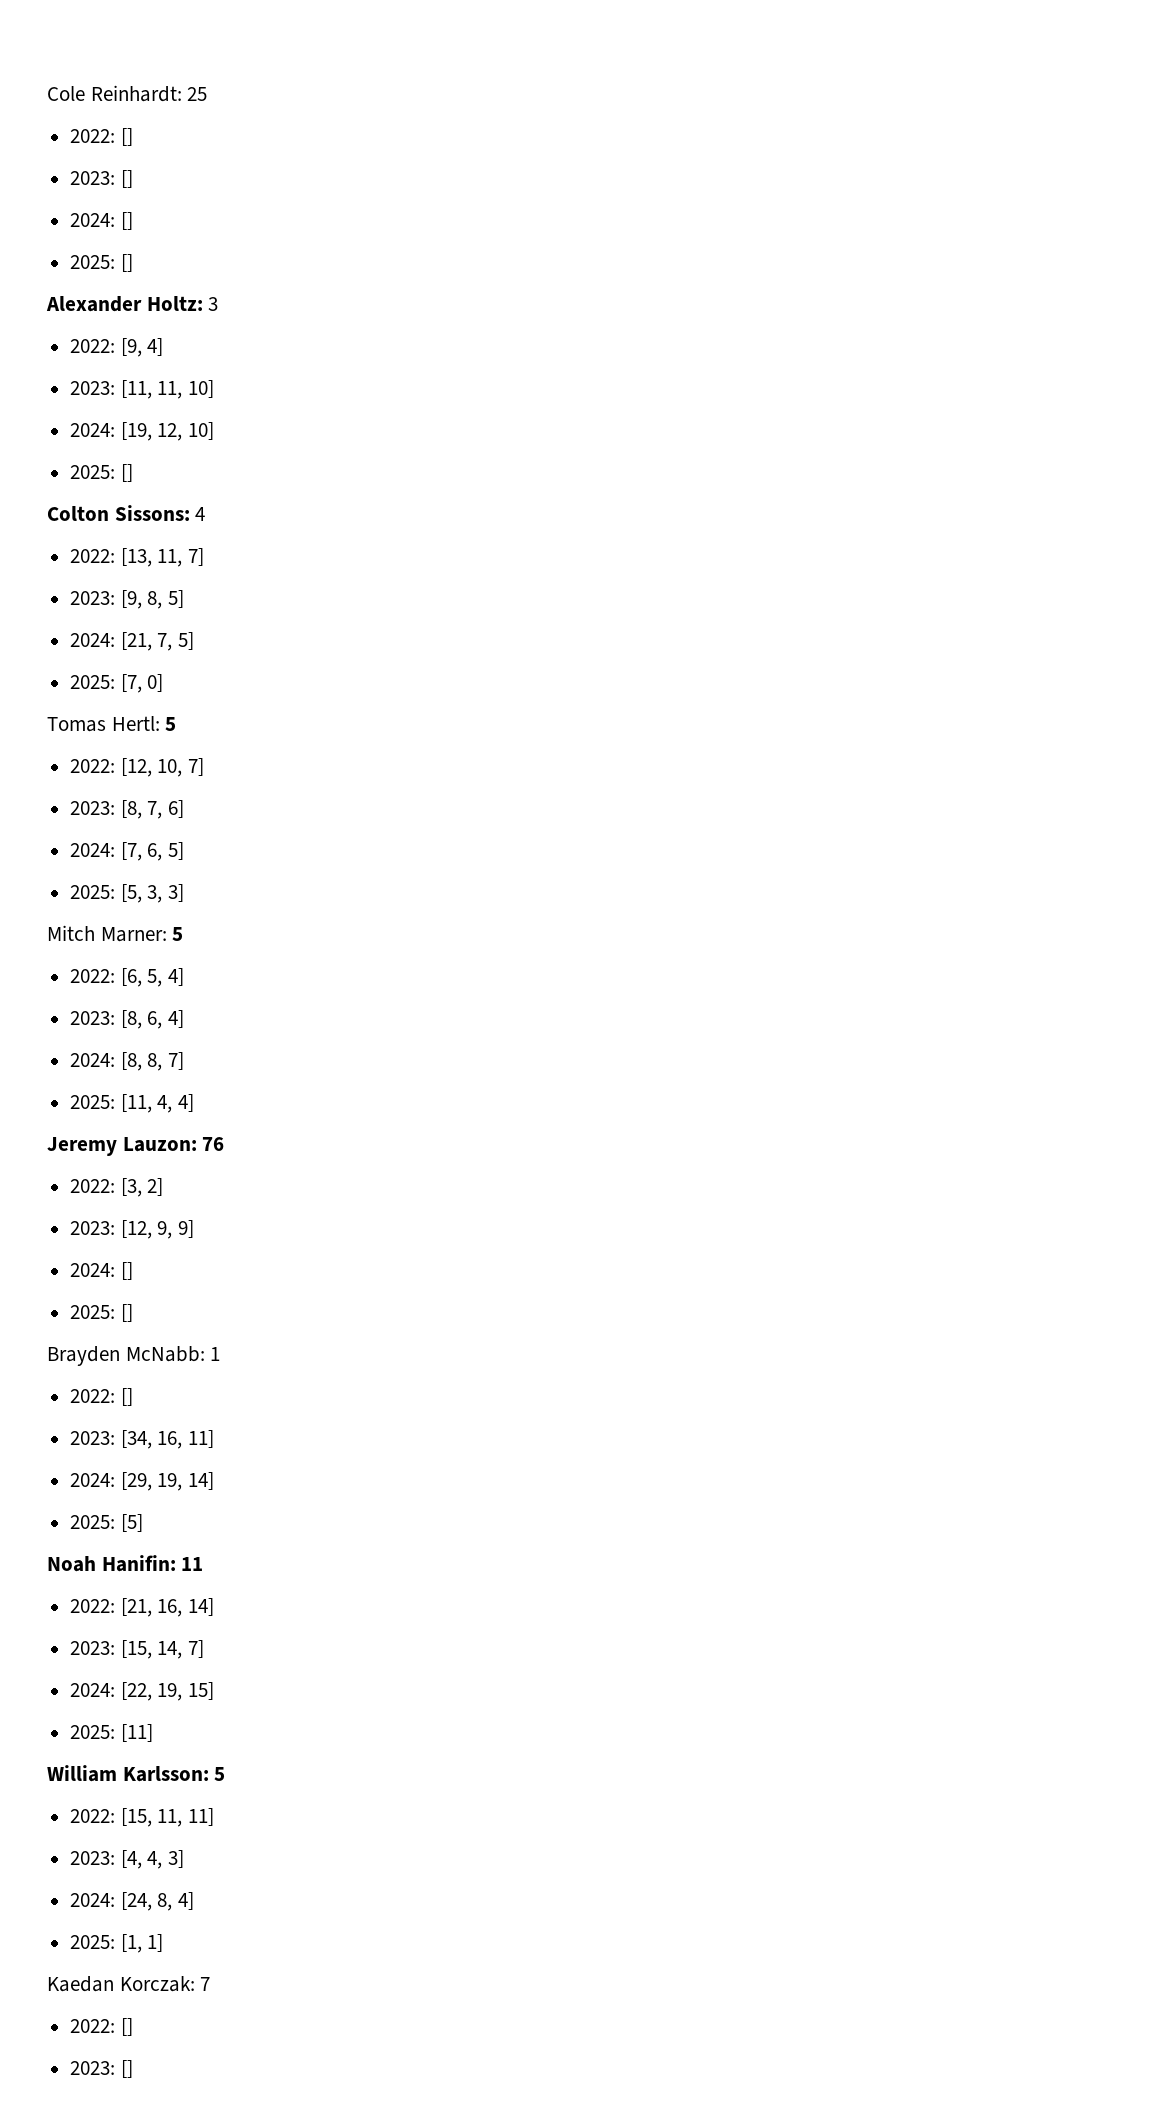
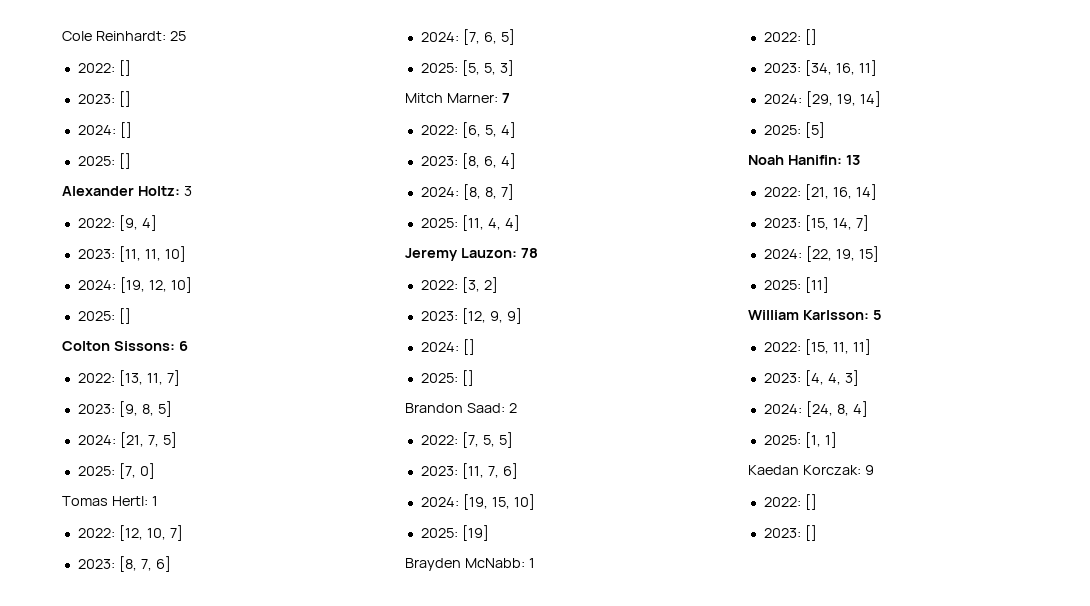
- Colton Sissons: 4
+ Colton Sissons: 6
- Tomas Hertl: 5
+ Tomas Hertl: 1
- 2025: [5, 3, 3]
+ 2025: [5, 5, 3]
- Mitch Marner: 5
+ Mitch Marner: 7
- Jeremy Lauzon: 76
+ Jeremy Lauzon: 78
+ Brandon Saad: 2
+ 2022: [7, 5, 5]
+ 2023: [11, 7, 6]
+ 2024: [19, 15, 10]
+ 2025: [19]
- Noah Hanifin: 11
+ Noah Hanifin: 13
- Kaedan Korczak: 7
+ Kaedan Korczak: 9

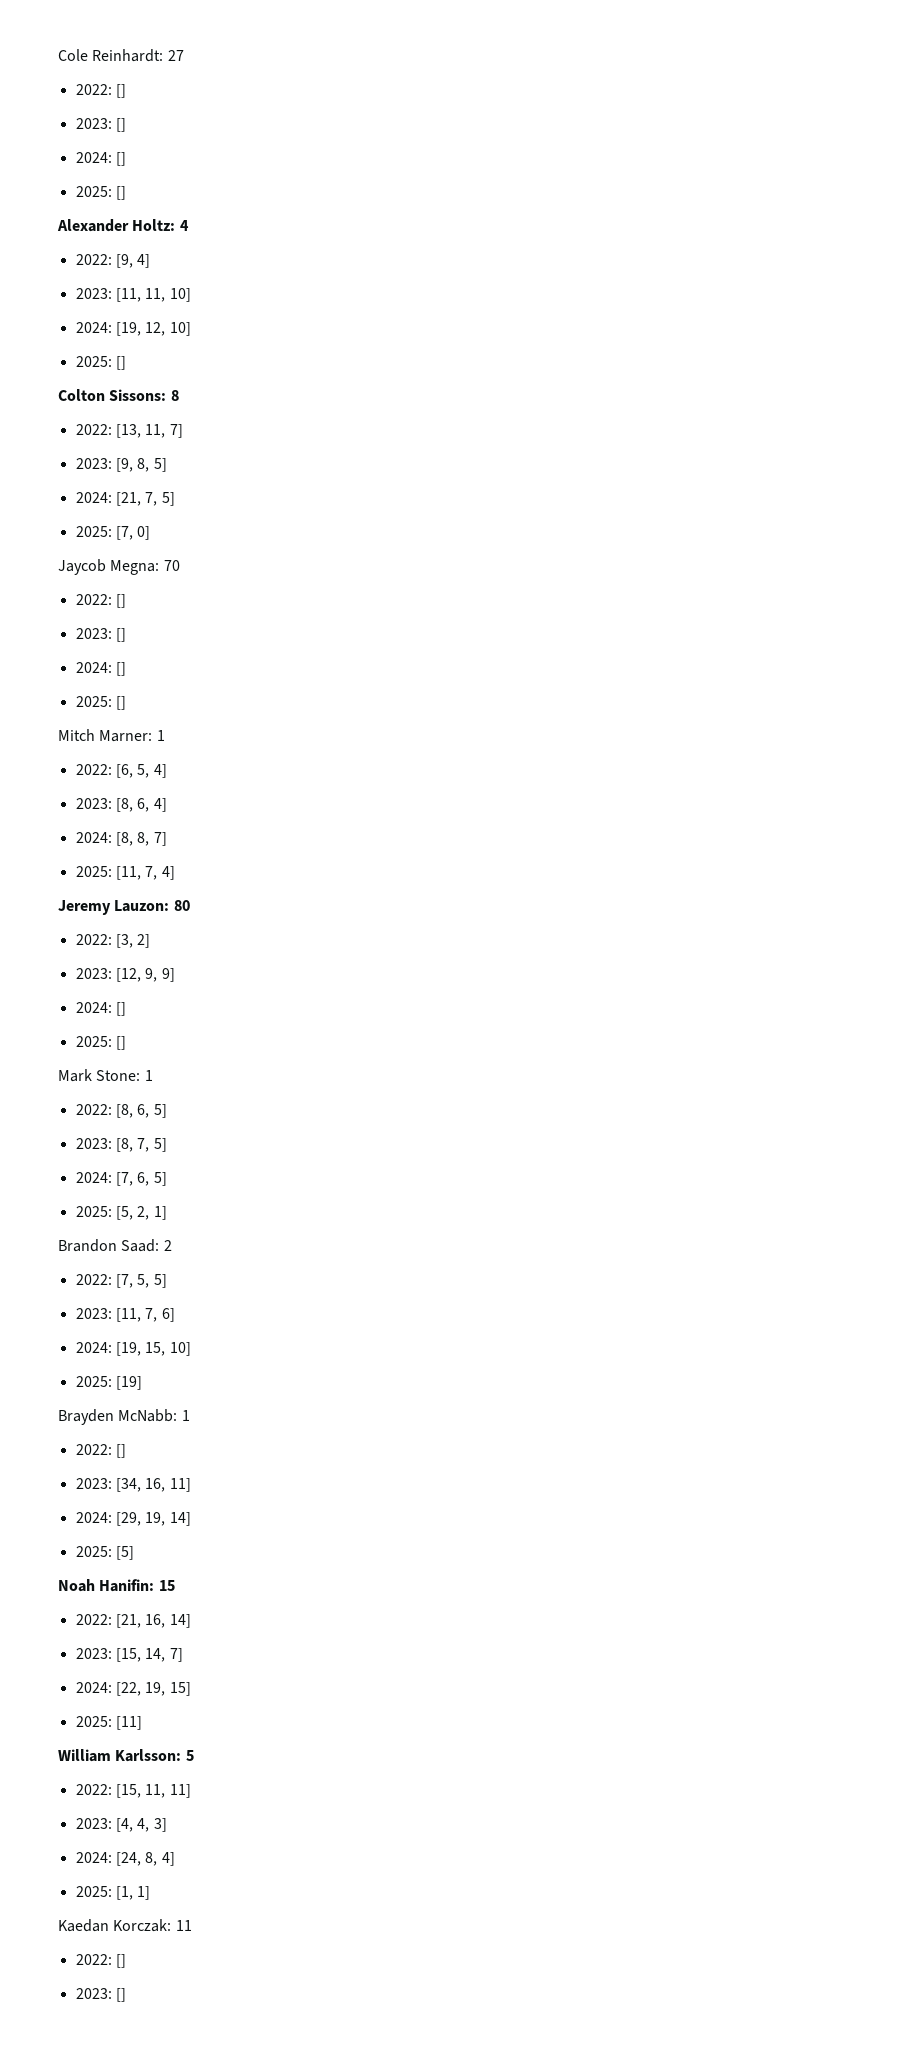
- Cole Reinhardt: 25
+ Cole Reinhardt: 27
- Alexander Holtz: 3
+ Alexander Holtz: 4
- Colton Sissons: 6
+ Colton Sissons: 8
- Tomas Hertl: 1
- 2022: [12, 10, 7]
- 2023: [8, 7, 6]
- 2024: [7, 6, 5]
- 2025: [5, 5, 3]
+ Jaycob Megna: 70
+ 2022: []
+ 2023: []
+ 2024: []
+ 2025: []
- Mitch Marner: 7
+ Mitch Marner: 1
- 2025: [11, 4, 4]
+ 2025: [11, 7, 4]
- Jeremy Lauzon: 78
+ Jeremy Lauzon: 80
+ Mark Stone: 1
+ 2022: [8, 6, 5]
+ 2023: [8, 7, 5]
+ 2024: [7, 6, 5]
+ 2025: [5, 2, 1]
- Noah Hanifin: 13
+ Noah Hanifin: 15
- Kaedan Korczak: 9
+ Kaedan Korczak: 11

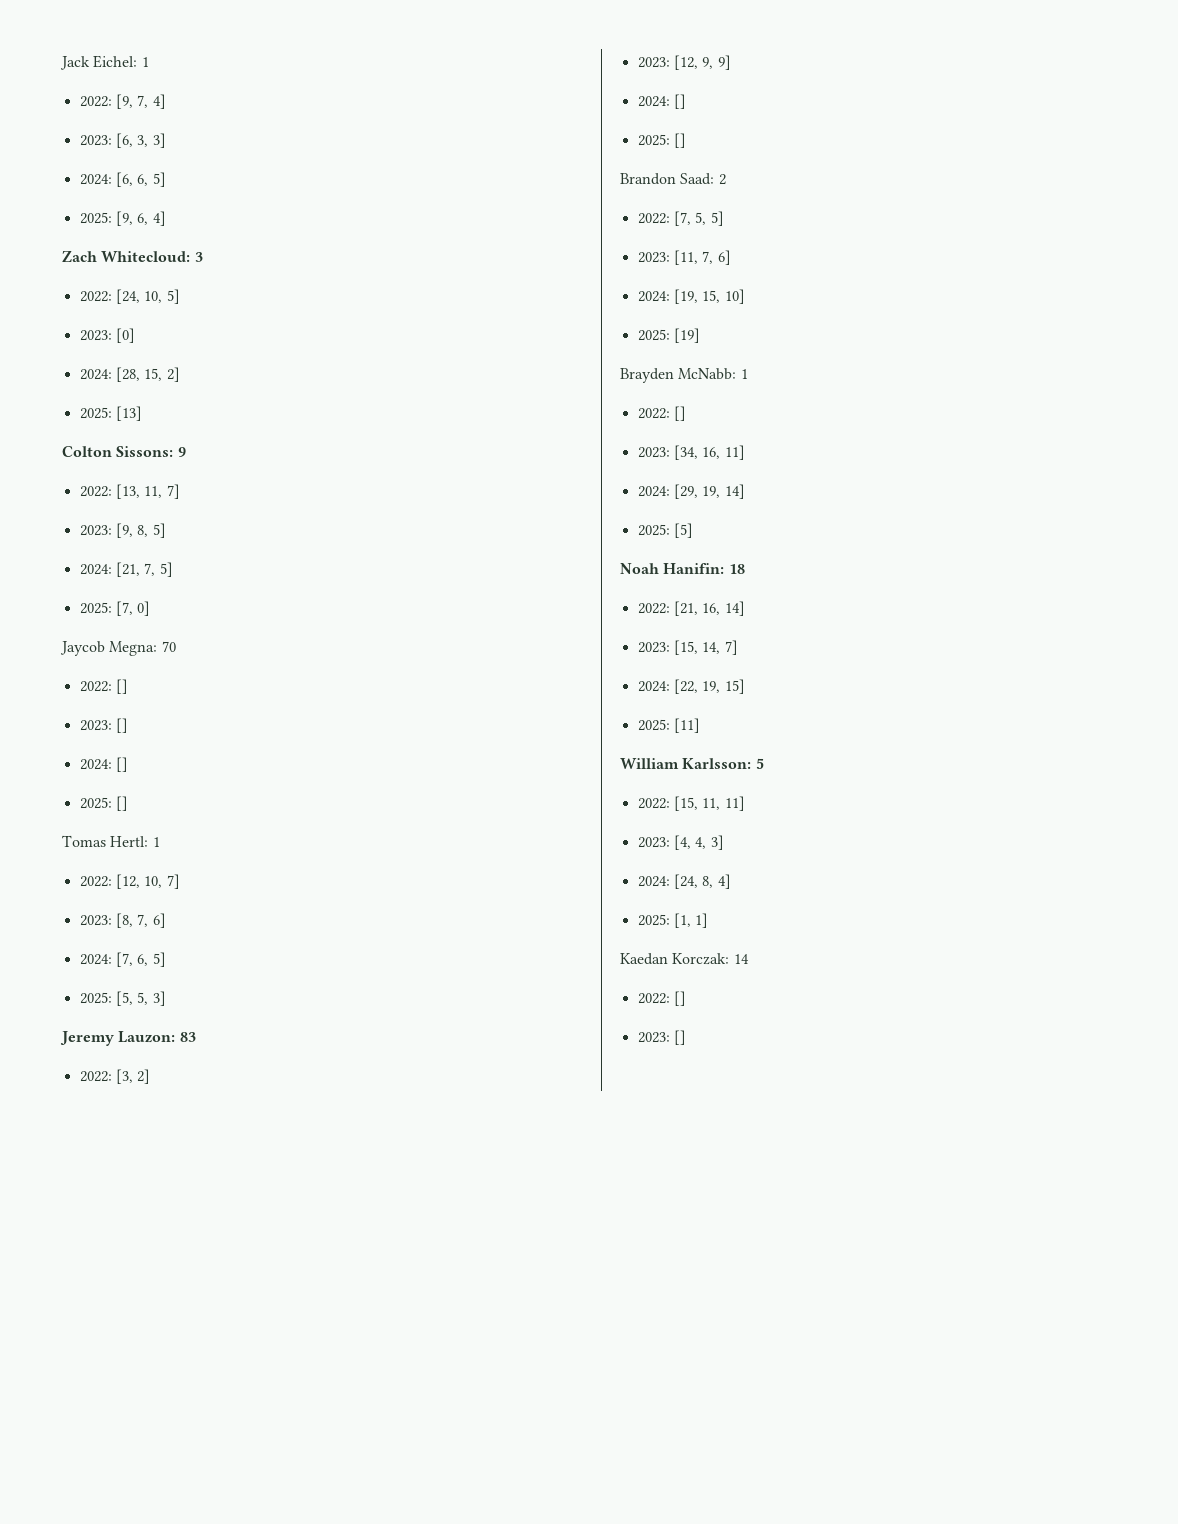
- Cole Reinhardt: 27
- 2022: []
- 2023: []
- 2024: []
- 2025: []
- Alexander Holtz: 4
+ Jack Eichel: 1
- 2022: [9, 4]
- 2023: [11, 11, 10]
- 2024: [19, 12, 10]
- 2025: []
+ 2022: [9, 7, 4]
+ 2023: [6, 3, 3]
+ 2024: [6, 6, 5]
+ 2025: [9, 6, 4]
+ Zach Whitecloud: 3
+ 2022: [24, 10, 5]
+ 2023: [0]
+ 2024: [28, 15, 2]
+ 2025: [13]
- Colton Sissons: 8
+ Colton Sissons: 9
- Mitch Marner: 1
- 2022: [6, 5, 4]
- 2023: [8, 6, 4]
- 2024: [8, 8, 7]
- 2025: [11, 7, 4]
+ Tomas Hertl: 1
+ 2022: [12, 10, 7]
+ 2023: [8, 7, 6]
+ 2024: [7, 6, 5]
+ 2025: [5, 5, 3]
- Jeremy Lauzon: 80
+ Jeremy Lauzon: 83
- Mark Stone: 1
- 2022: [8, 6, 5]
- 2023: [8, 7, 5]
- 2024: [7, 6, 5]
- 2025: [5, 2, 1]
- Noah Hanifin: 15
+ Noah Hanifin: 18
- Kaedan Korczak: 11
+ Kaedan Korczak: 14

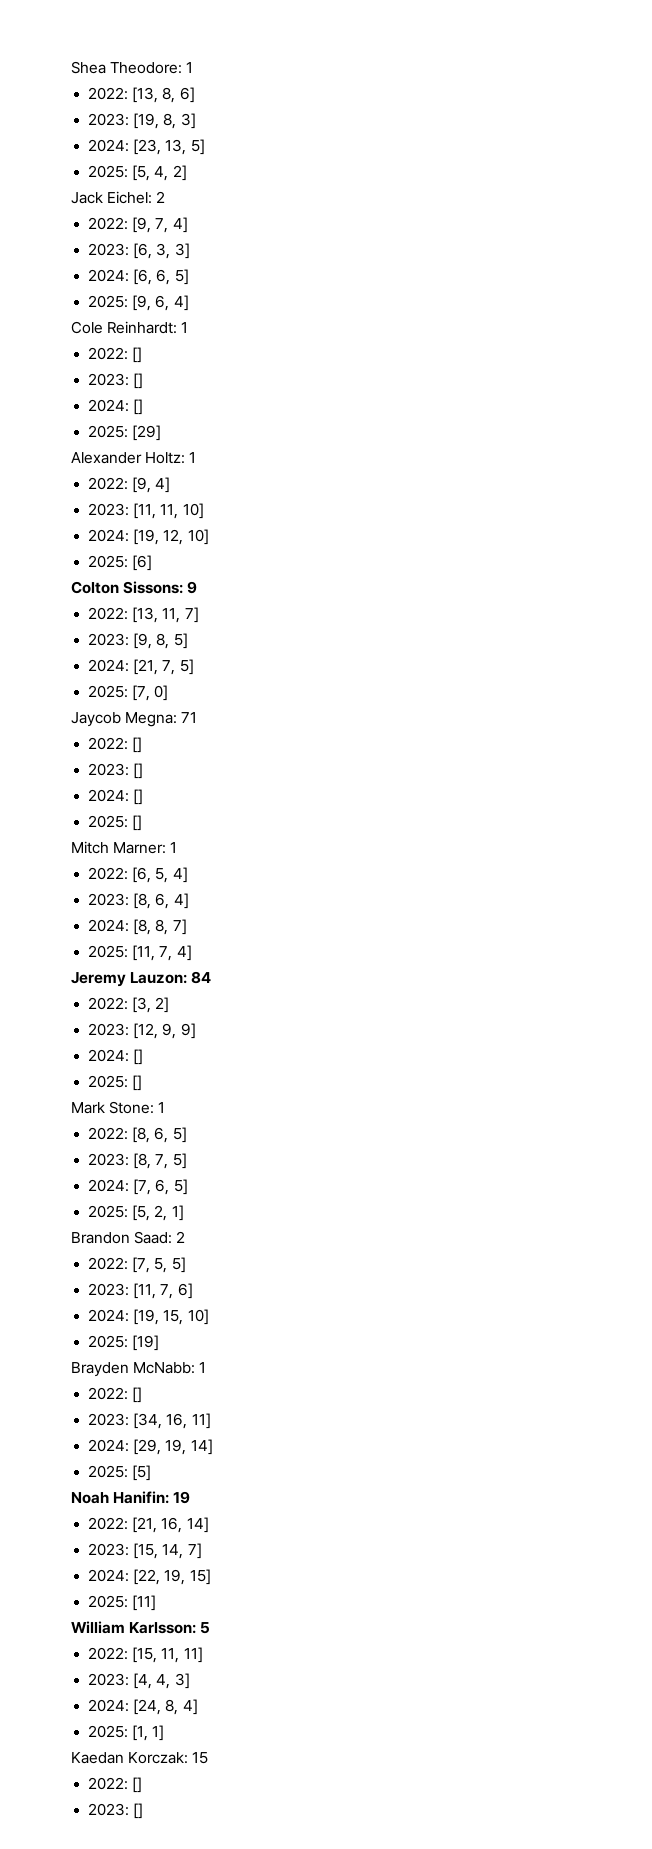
+ Shea Theodore: 1
+ 2022: [13, 8, 6]
+ 2023: [19, 8, 3]
+ 2024: [23, 13, 5]
+ 2025: [5, 4, 2]
- Jack Eichel: 1
+ Jack Eichel: 2
- Zach Whitecloud: 3
- 2022: [24, 10, 5]
- 2023: [0]
- 2024: [28, 15, 2]
- 2025: [13]
+ Cole Reinhardt: 1
+ 2022: []
+ 2023: []
+ 2024: []
+ 2025: [29]
+ Alexander Holtz: 1
+ 2022: [9, 4]
+ 2023: [11, 11, 10]
+ 2024: [19, 12, 10]
+ 2025: [6]
- Jaycob Megna: 70
+ Jaycob Megna: 71
- Tomas Hertl: 1
- 2022: [12, 10, 7]
- 2023: [8, 7, 6]
- 2024: [7, 6, 5]
- 2025: [5, 5, 3]
+ Mitch Marner: 1
+ 2022: [6, 5, 4]
+ 2023: [8, 6, 4]
+ 2024: [8, 8, 7]
+ 2025: [11, 7, 4]
- Jeremy Lauzon: 83
+ Jeremy Lauzon: 84
+ Mark Stone: 1
+ 2022: [8, 6, 5]
+ 2023: [8, 7, 5]
+ 2024: [7, 6, 5]
+ 2025: [5, 2, 1]
- Noah Hanifin: 18
+ Noah Hanifin: 19
- Kaedan Korczak: 14
+ Kaedan Korczak: 15

